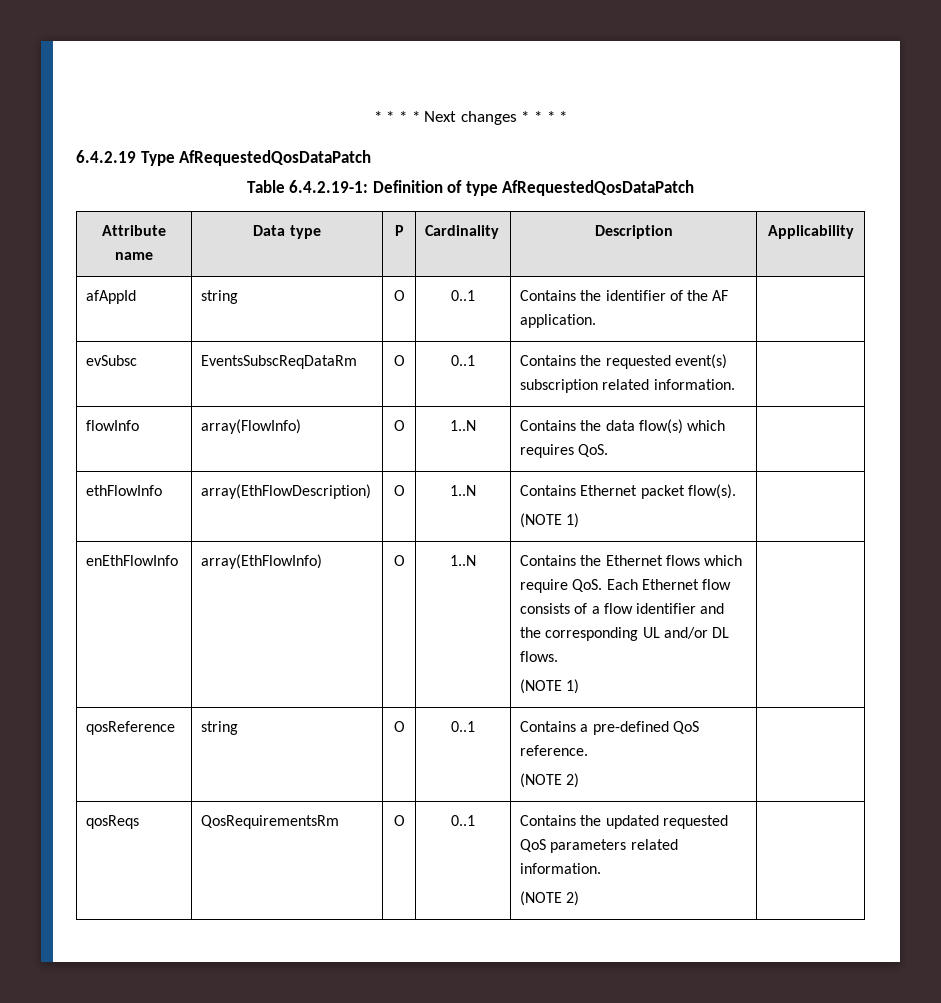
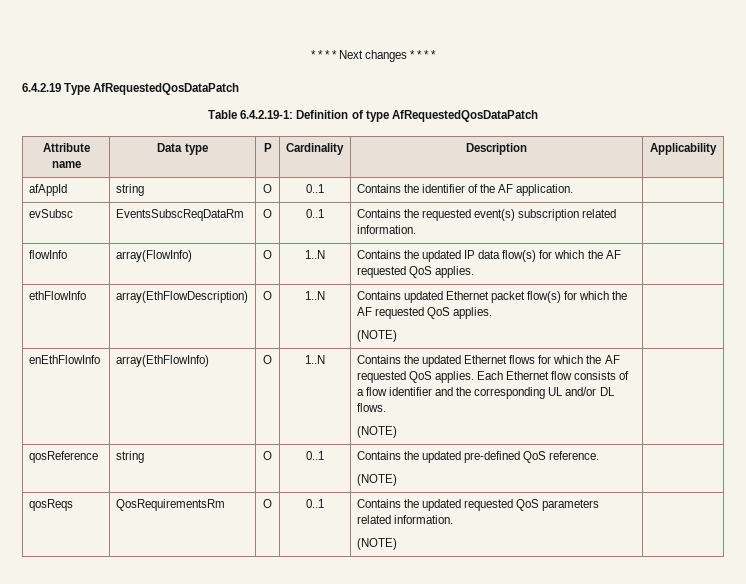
- flowInfo | array(FlowInfo) | O | 1..N | Contains the data flow(s) which requires QoS. |
+ flowInfo | array(FlowInfo) | O | 1..N | Contains the updated IP data flow(s) for which the AF requested QoS applies. |
- ethFlowInfo | array(EthFlowDescription) | O | 1..N | Contains Ethernet packet flow(s).
- (NOTE 1) |
+ ethFlowInfo | array(EthFlowDescription) | O | 1..N | Contains updated Ethernet packet flow(s) for which the AF requested QoS applies.
+ (NOTE) |
- enEthFlowInfo | array(EthFlowInfo) | O | 1..N | Contains the Ethernet flows which require QoS. Each Ethernet flow consists of a flow identifier and the corresponding UL and/or DL flows.
- (NOTE 1) |
+ enEthFlowInfo | array(EthFlowInfo) | O | 1..N | Contains the updated Ethernet flows for which the AF requested QoS applies. Each Ethernet flow consists of a flow identifier and the corresponding UL and/or DL flows.
+ (NOTE) |
- qosReference | string | O | 0..1 | Contains a pre-defined QoS reference.
- (NOTE 2) |
+ qosReference | string | O | 0..1 | Contains the updated pre-defined QoS reference.
+ (NOTE) |
  qosReqs | QosRequirementsRm | O | 0..1 | Contains the updated requested QoS parameters related information.
- (NOTE 2) |
+ (NOTE) |

